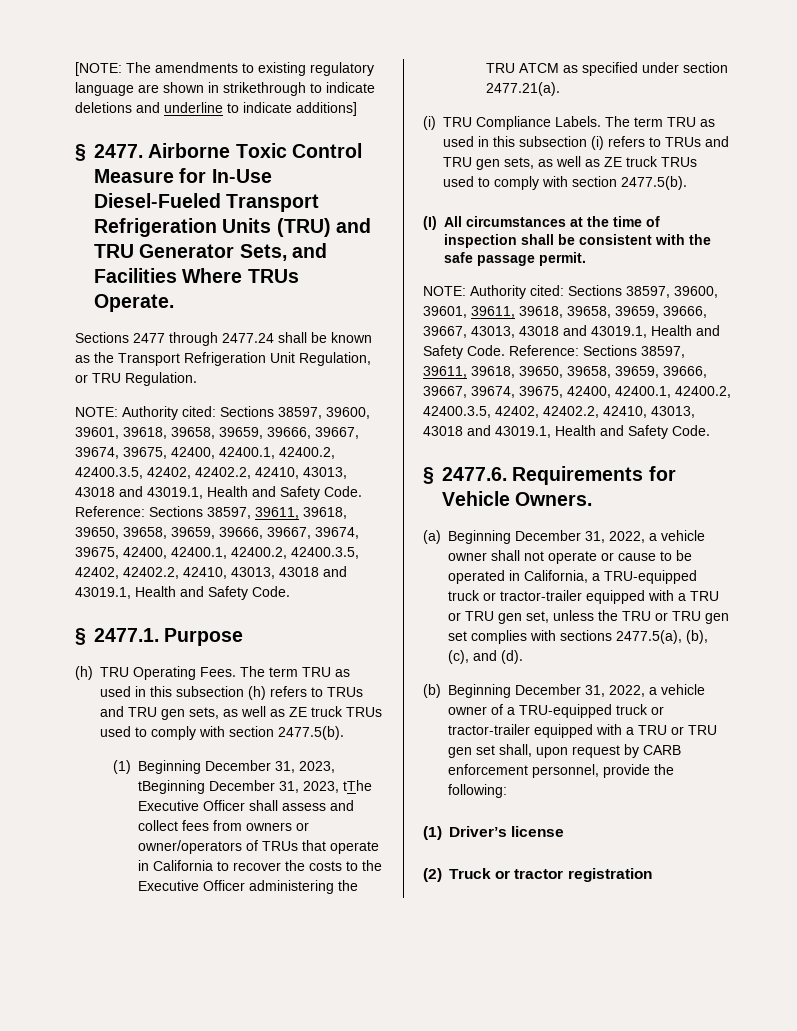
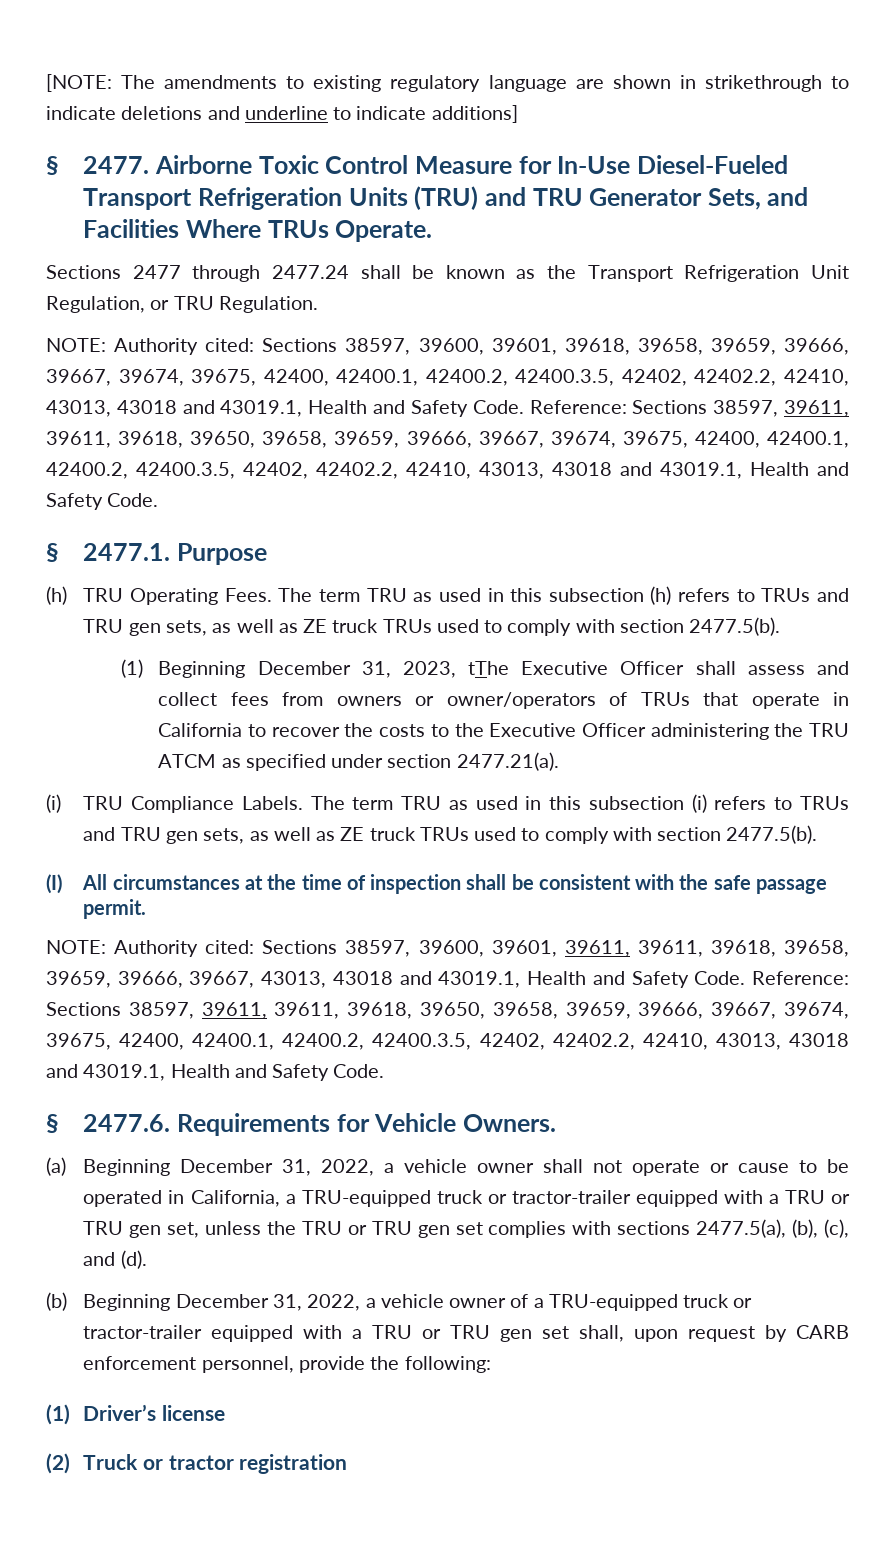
- NOTE: Authority cited: Sections 38597, 39600, 39601, 39618, 39658, 39659, 39666, 39667, 39674, 39675, 42400, 42400.1, 42400.2, 42400.3.5, 42402, 42402.2, 42410, 43013, 43018 and 43019.1, Health and Safety Code. Reference: Sections 38597, 39611, 39618, 39650, 39658, 39659, 39666, 39667, 39674, 39675, 42400, 42400.1, 42400.2, 42400.3.5, 42402, 42402.2, 42410, 43013, 43018 and 43019.1, Health and Safety Code.
+ NOTE: Authority cited: Sections 38597, 39600, 39601, 39618, 39658, 39659, 39666, 39667, 39674, 39675, 42400, 42400.1, 42400.2, 42400.3.5, 42402, 42402.2, 42410, 43013, 43018 and 43019.1, Health and Safety Code. Reference: Sections 38597, 39611, 39611, 39618, 39650, 39658, 39659, 39666, 39667, 39674, 39675, 42400, 42400.1, 42400.2, 42400.3.5, 42402, 42402.2, 42410, 43013, 43018 and 43019.1, Health and Safety Code.
- (1) Beginning December 31, 2023, tBeginning December 31, 2023, tThe Executive Officer shall assess and collect fees from owners or owner/operators of TRUs that operate in California to recover the costs to the Executive Officer administering the TRU ATCM as specified under section 2477.21(a).
+ (1) Beginning December 31, 2023, tThe Executive Officer shall assess and collect fees from owners or owner/operators of TRUs that operate in California to recover the costs to the Executive Officer administering the TRU ATCM as specified under section 2477.21(a).
- NOTE: Authority cited: Sections 38597, 39600, 39601, 39611, 39618, 39658, 39659, 39666, 39667, 43013, 43018 and 43019.1, Health and Safety Code. Reference: Sections 38597, 39611, 39618, 39650, 39658, 39659, 39666, 39667, 39674, 39675, 42400, 42400.1, 42400.2, 42400.3.5, 42402, 42402.2, 42410, 43013, 43018 and 43019.1, Health and Safety Code.
+ NOTE: Authority cited: Sections 38597, 39600, 39601, 39611, 39611, 39618, 39658, 39659, 39666, 39667, 43013, 43018 and 43019.1, Health and Safety Code. Reference: Sections 38597, 39611, 39611, 39618, 39650, 39658, 39659, 39666, 39667, 39674, 39675, 42400, 42400.1, 42400.2, 42400.3.5, 42402, 42402.2, 42410, 43013, 43018 and 43019.1, Health and Safety Code.

